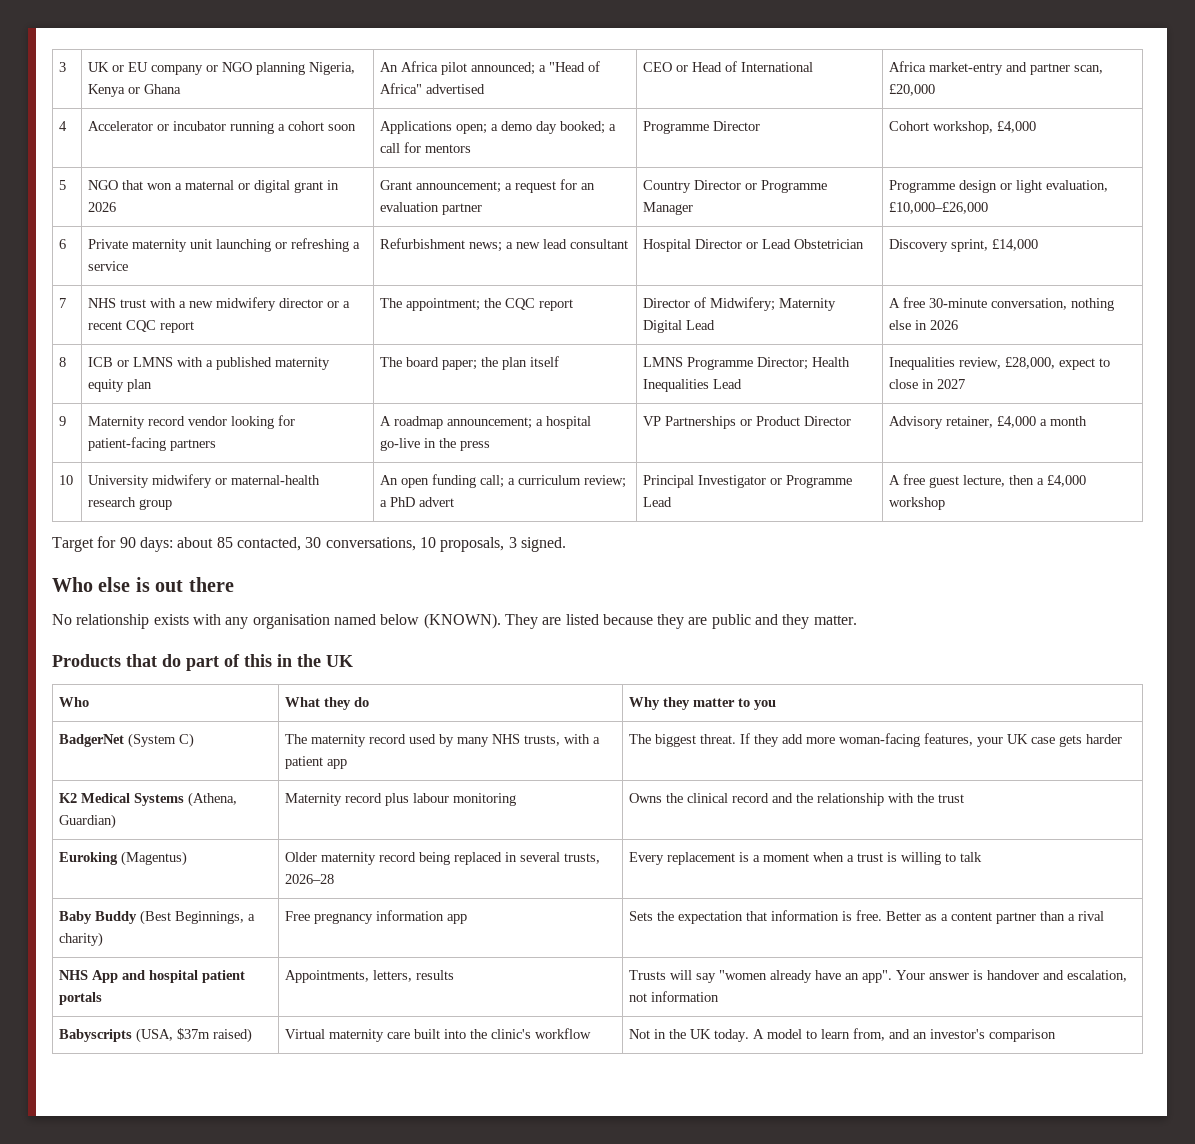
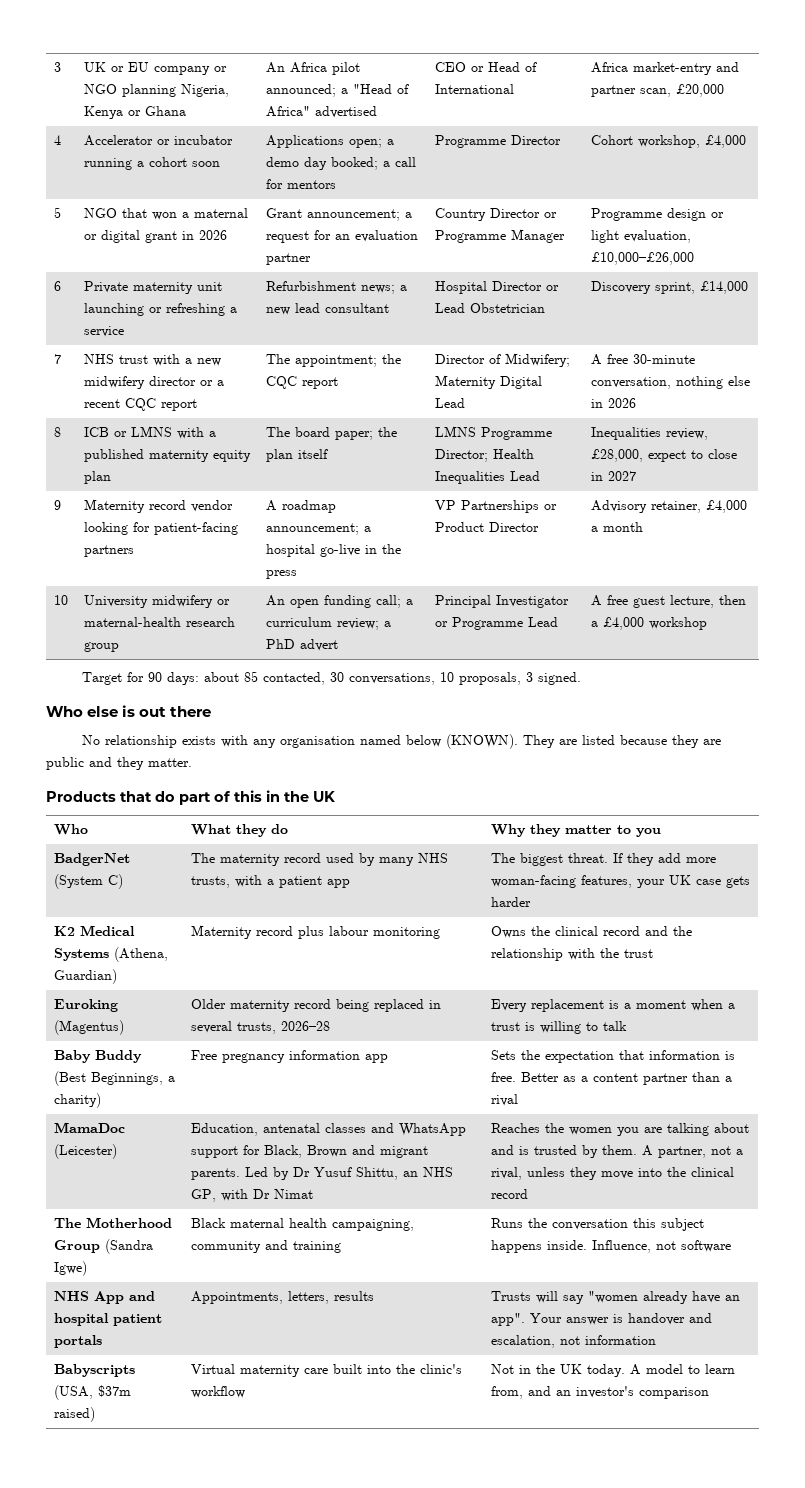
+ MamaDoc (Leicester) | Education, antenatal classes and WhatsApp support for Black, Brown and migrant parents. Led by Dr Yusuf Shittu, an NHS GP, with Dr Nimat | Reaches the women you are talking about and is trusted by them. A partner, not a rival, unless they move into the clinical record
+ The Motherhood Group (Sandra Igwe) | Black maternal health campaigning, community and training | Runs the conversation this subject happens inside. Influence, not software

